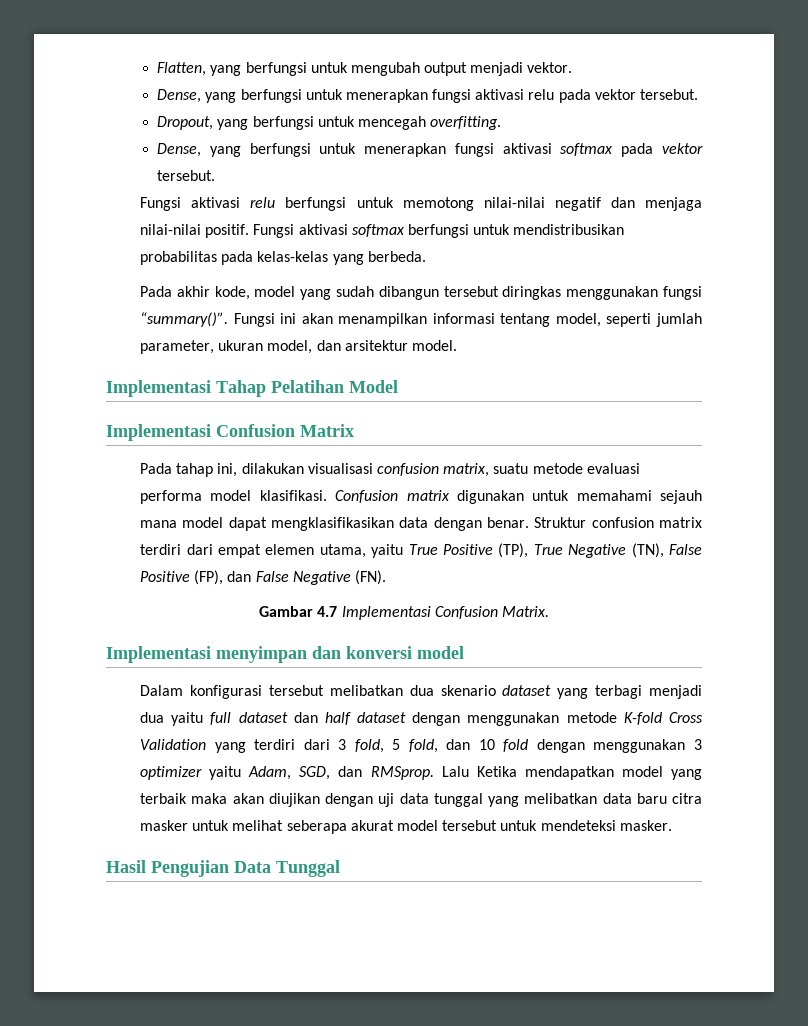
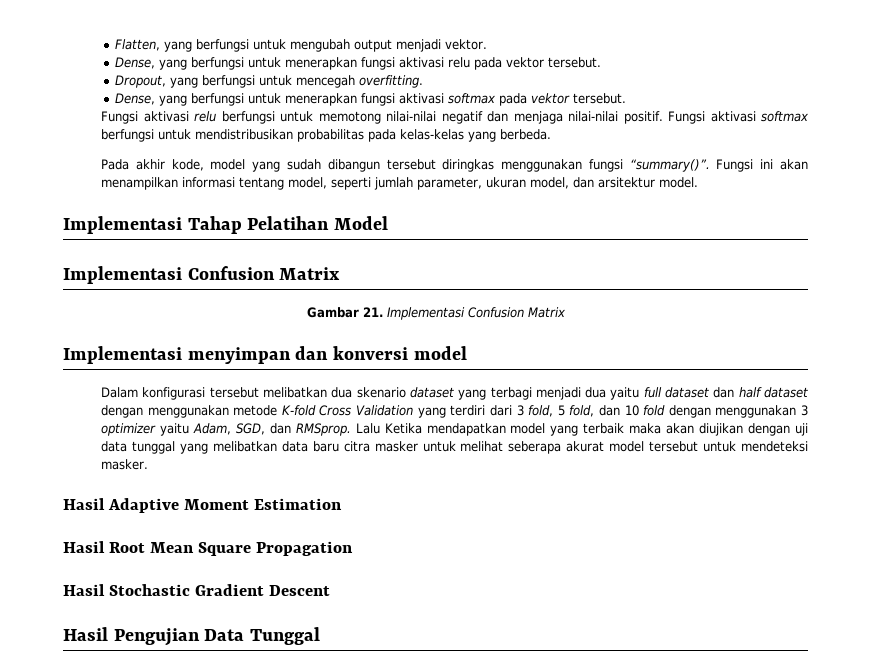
- Pada tahap ini, dilakukan visualisasi confusion matrix, suatu metode evaluasi performa model klasifikasi. Confusion matrix digunakan untuk memahami sejauh mana model dapat mengklasifikasikan data dengan benar. Struktur confusion matrix terdiri dari empat elemen utama, yaitu True Positive (TP), True Negative (TN), False Positive (FP), dan False Negative (FN).
- Gambar 4.7 Implementasi Confusion Matrix.
+ Gambar 21. Implementasi Confusion Matrix
+ Hasil Adaptive Moment Estimation
+ Hasil Root Mean Square Propagation
+ Hasil Stochastic Gradient Descent

